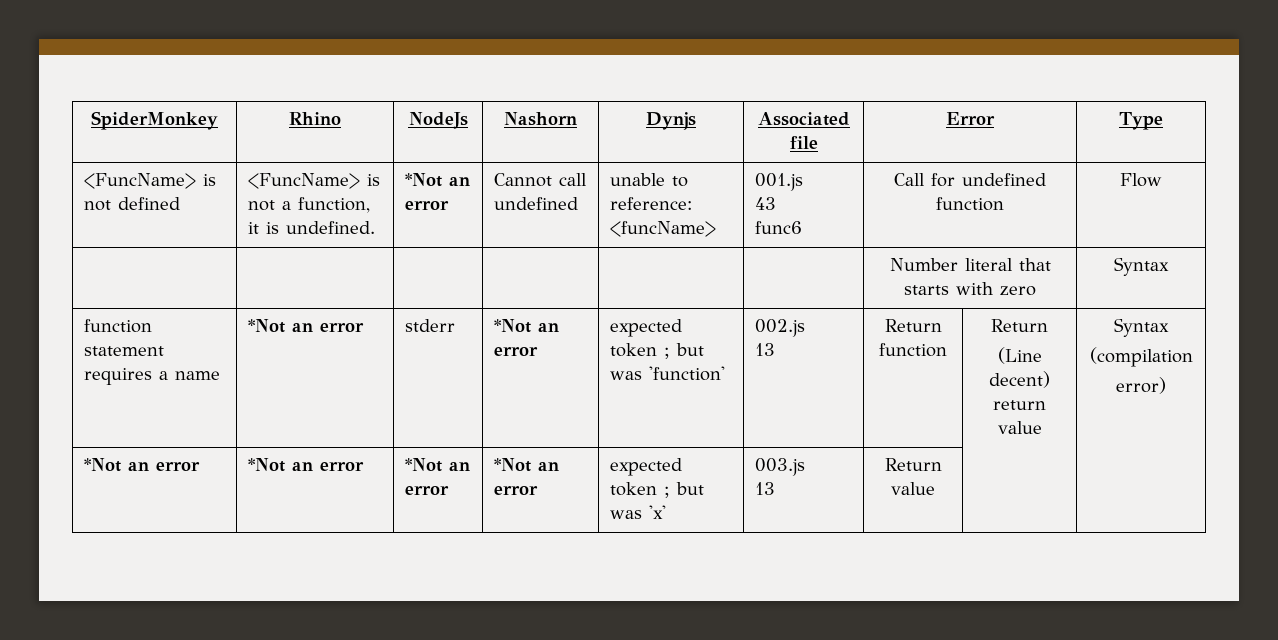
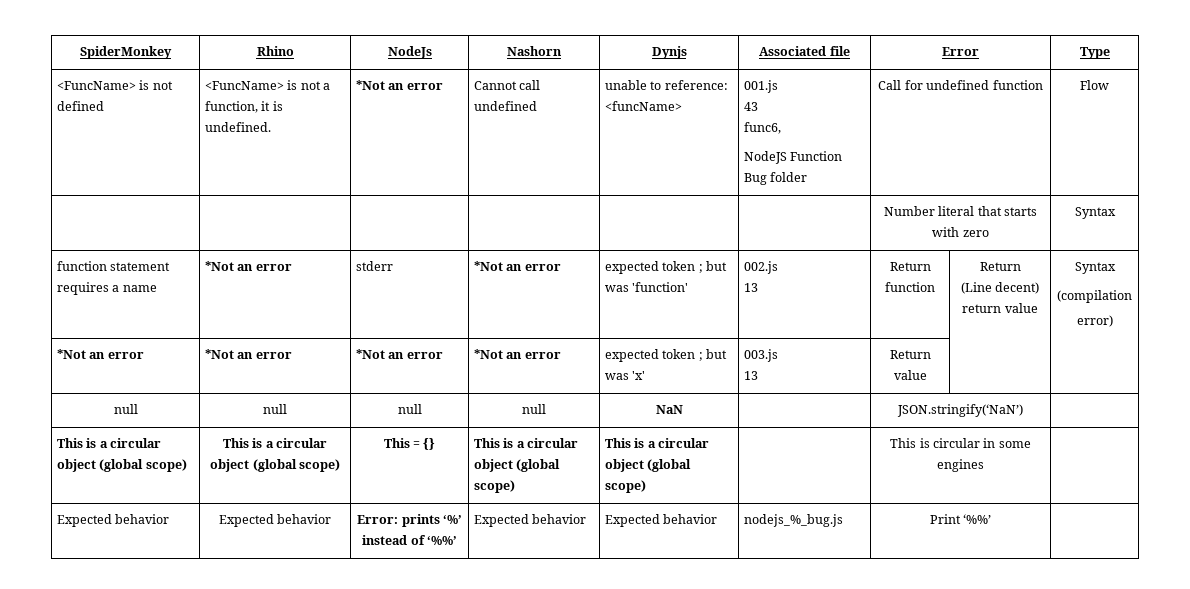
  <FuncName> is not defined | <FuncName> is not a function, it is undefined. | *Not an error | Cannot call undefined | unable to reference: <funcName> | 001.js
  43
- func6 | Call for undefined function | Flow
+ func6,
+ NodeJS Function Bug folder | Call for undefined function | Flow
+ null | null | null | null | NaN | | JSON.stringify(‘NaN’) |
+ This is a circular object (global scope) | This is a circular object (global scope) | This = {} | This is a circular object (global scope) | This is a circular object (global scope) | | This is circular in some engines |
+ Expected behavior | Expected behavior | Error: prints ‘%’ instead of ‘%%’ | Expected behavior | Expected behavior | nodejs_%_bug.js | Print ‘%%’ |

